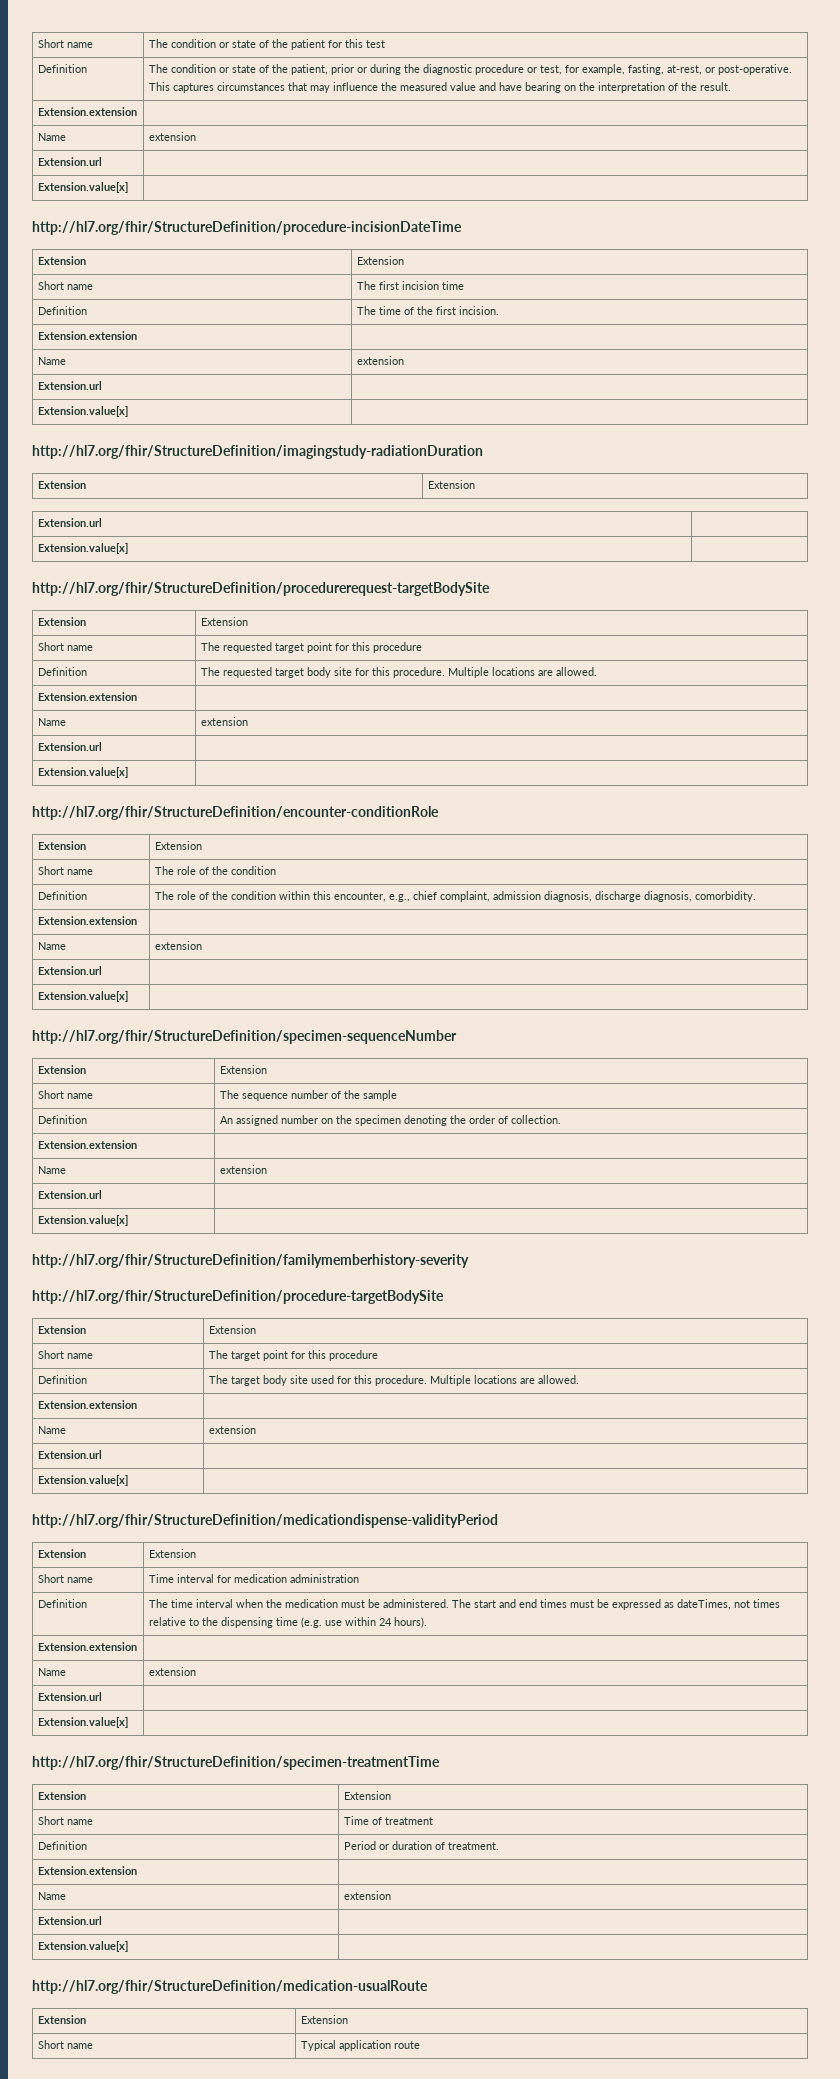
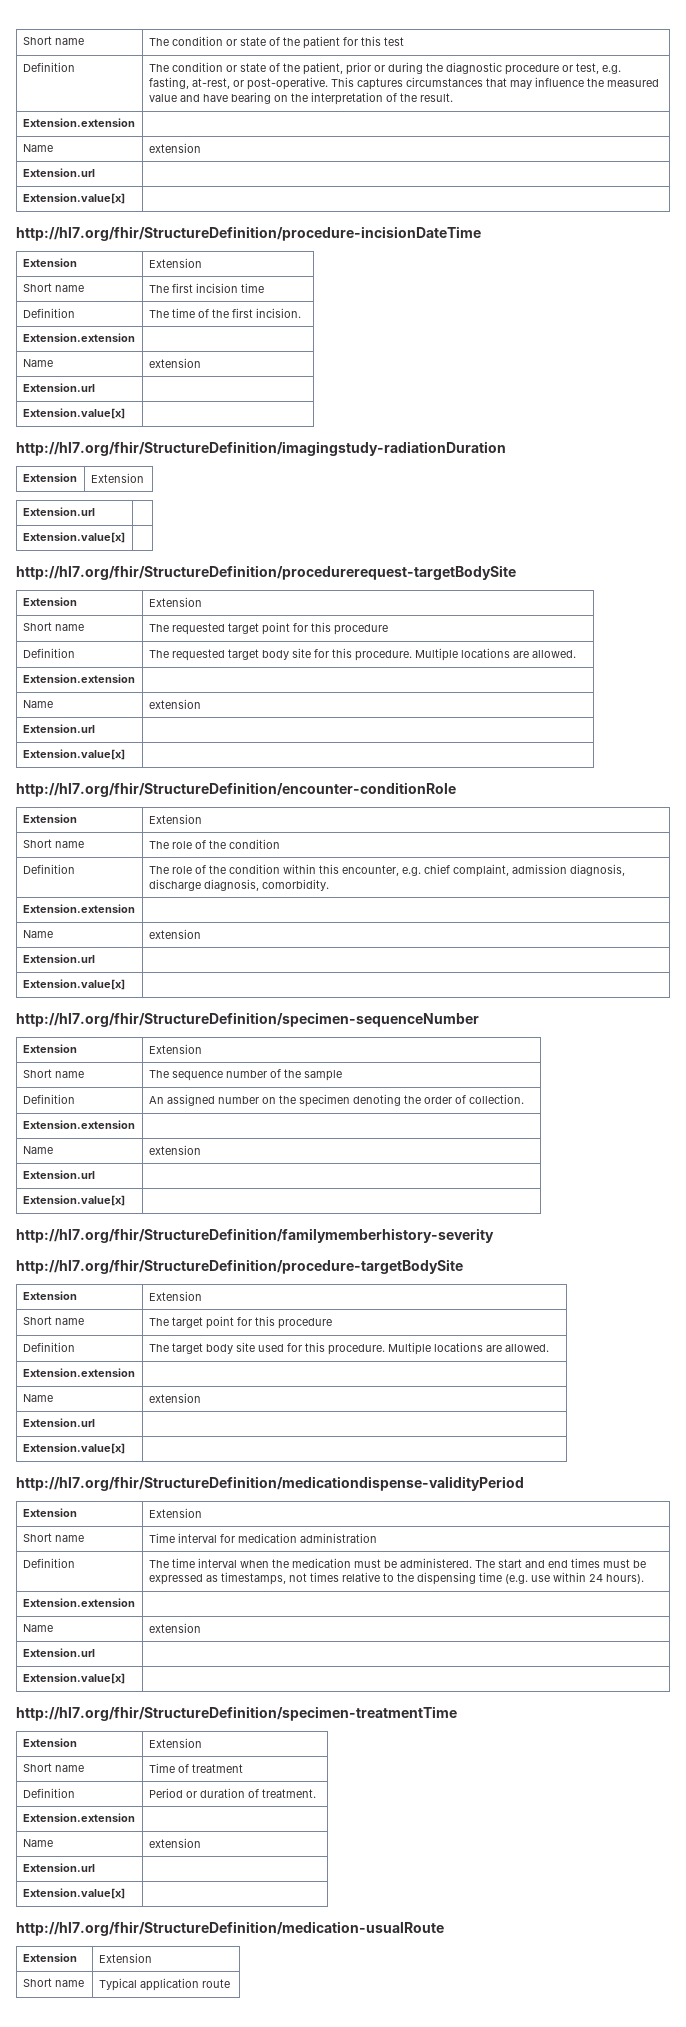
- Definition | The condition or state of the patient, prior or during the diagnostic procedure or test, for example, fasting, at-rest, or post-operative. This captures circumstances that may influence the measured value and have bearing on the interpretation of the result.
+ Definition | The condition or state of the patient, prior or during the diagnostic procedure or test, e.g. fasting, at-rest, or post-operative. This captures circumstances that may influence the measured value and have bearing on the interpretation of the result.
- Definition | The role of the condition within this encounter, e.g., chief complaint, admission diagnosis, discharge diagnosis, comorbidity.
+ Definition | The role of the condition within this encounter, e.g. chief complaint, admission diagnosis, discharge diagnosis, comorbidity.
- Definition | The time interval when the medication must be administered. The start and end times must be expressed as dateTimes, not times relative to the dispensing time (e.g. use within 24 hours).
+ Definition | The time interval when the medication must be administered. The start and end times must be expressed as timestamps, not times relative to the dispensing time (e.g. use within 24 hours).

